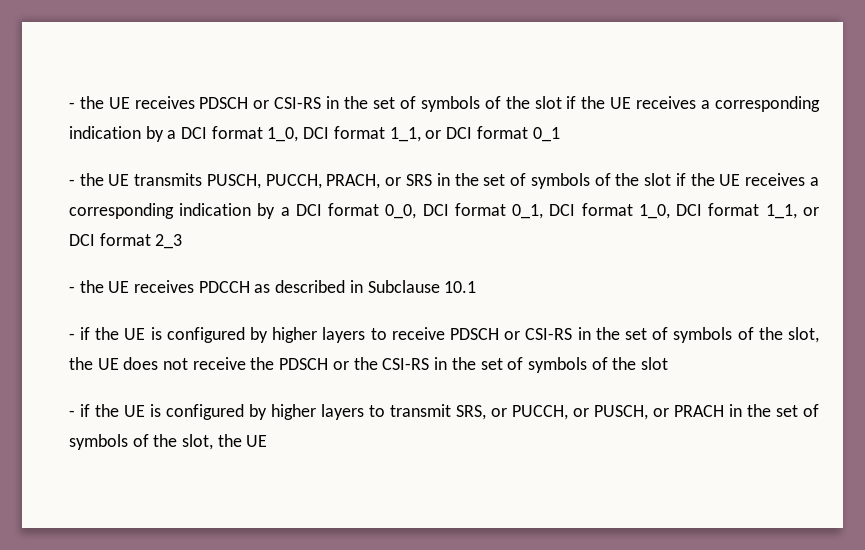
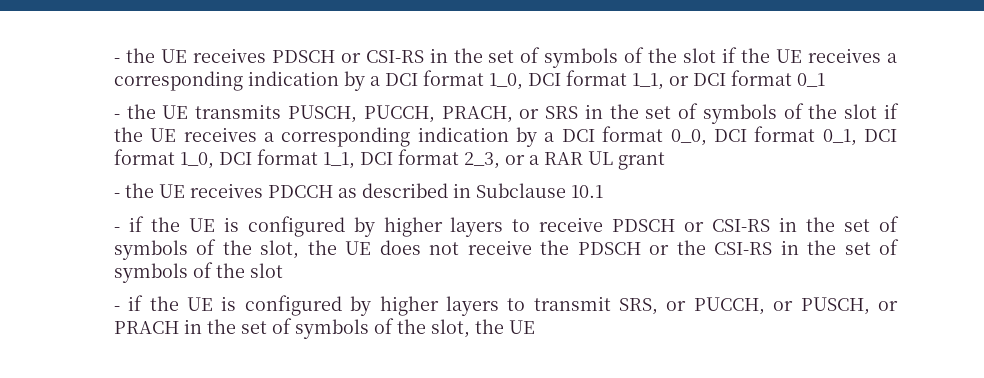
- - the UE transmits PUSCH, PUCCH, PRACH, or SRS in the set of symbols of the slot if the UE receives a corresponding indication by a DCI format 0_0, DCI format 0_1, DCI format 1_0, DCI format 1_1, or DCI format 2_3
+ - the UE transmits PUSCH, PUCCH, PRACH, or SRS in the set of symbols of the slot if the UE receives a corresponding indication by a DCI format 0_0, DCI format 0_1, DCI format 1_0, DCI format 1_1, DCI format 2_3, or a RAR UL grant

